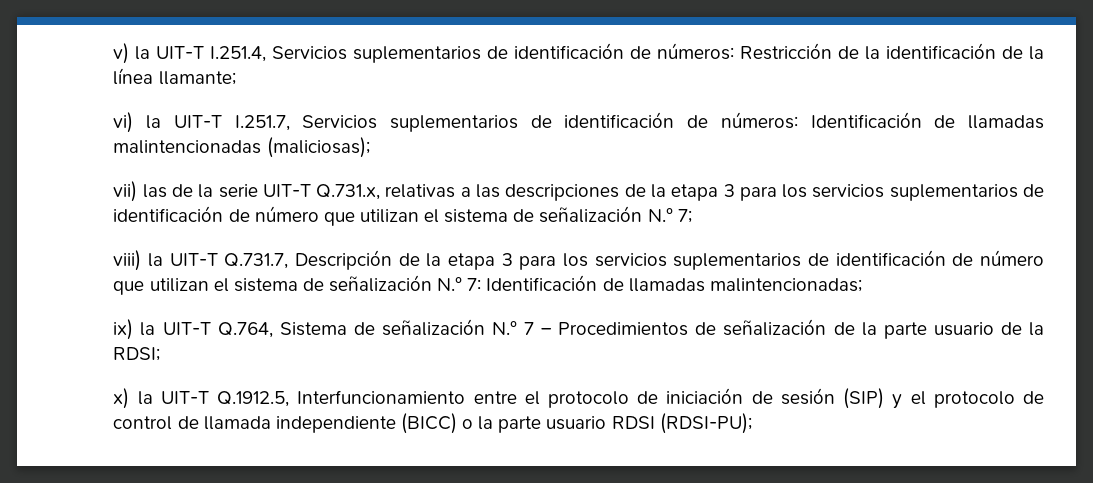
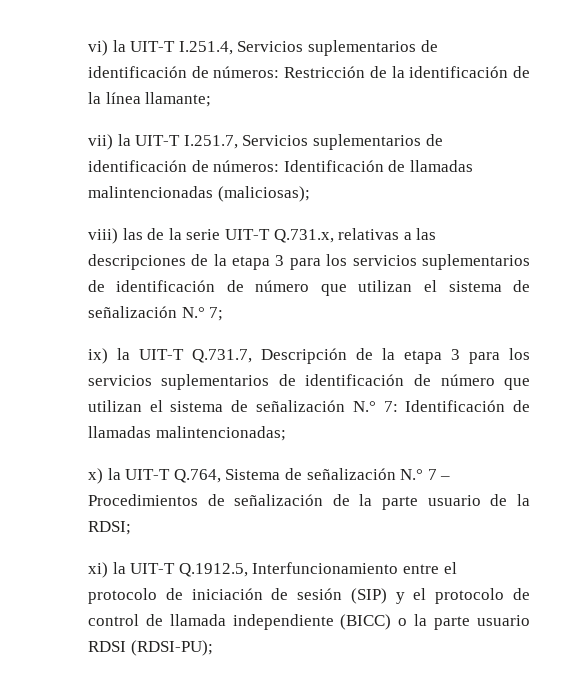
- v) la UIT-T I.251.4, Servicios suplementarios de identificación de números: Restricción de la identificación de la línea llamante;
+ vi) la UIT-T I.251.4, Servicios suplementarios de identificación de números: Restricción de la identificación de la línea llamante;
- vi) la UIT-T I.251.7, Servicios suplementarios de identificación de números: Identificación de llamadas malintencionadas (maliciosas);
+ vii) la UIT-T I.251.7, Servicios suplementarios de identificación de números: Identificación de llamadas malintencionadas (maliciosas);
- vii) las de la serie UIT-T Q.731.x, relativas a las descripciones de la etapa 3 para los servicios suplementarios de identificación de número que utilizan el sistema de señalización N.° 7;
+ viii) las de la serie UIT-T Q.731.x, relativas a las descripciones de la etapa 3 para los servicios suplementarios de identificación de número que utilizan el sistema de señalización N.° 7;
- viii) la UIT-T Q.731.7, Descripción de la etapa 3 para los servicios suplementarios de identificación de número que utilizan el sistema de señalización N.° 7: Identificación de llamadas malintencionadas;
+ ix) la UIT-T Q.731.7, Descripción de la etapa 3 para los servicios suplementarios de identificación de número que utilizan el sistema de señalización N.° 7: Identificación de llamadas malintencionadas;
- ix) la UIT-T Q.764, Sistema de señalización N.° 7 – Procedimientos de señalización de la parte usuario de la RDSI;
+ x) la UIT-T Q.764, Sistema de señalización N.° 7 – Procedimientos de señalización de la parte usuario de la RDSI;
- x) la UIT-T Q.1912.5, Interfuncionamiento entre el protocolo de iniciación de sesión (SIP) y el protocolo de control de llamada independiente (BICC) o la parte usuario RDSI (RDSI-PU);
+ xi) la UIT-T Q.1912.5, Interfuncionamiento entre el protocolo de iniciación de sesión (SIP) y el protocolo de control de llamada independiente (BICC) o la parte usuario RDSI (RDSI-PU);

